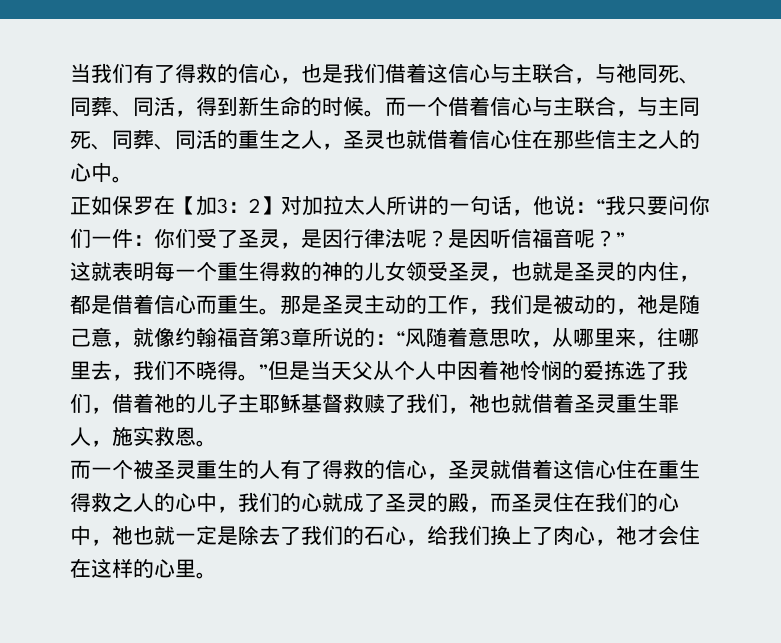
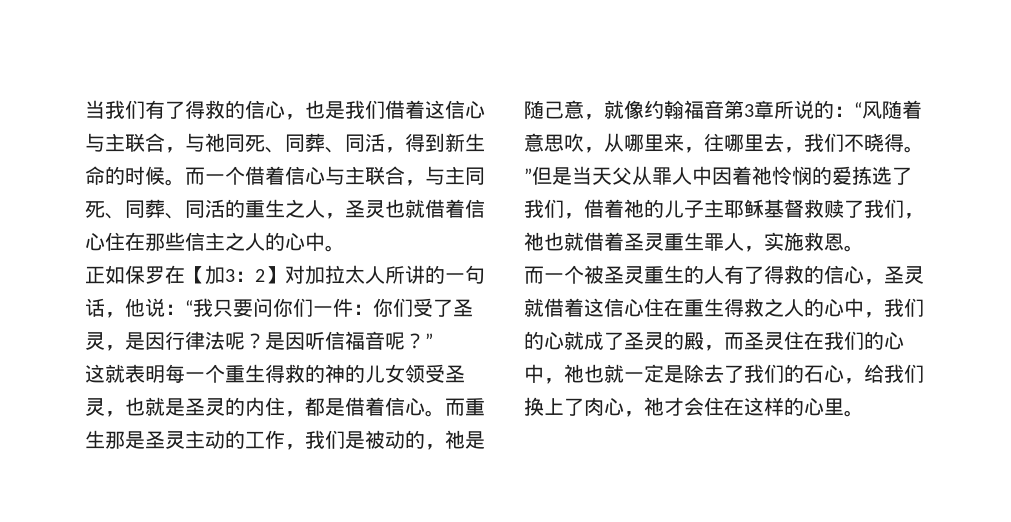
- 这就表明每一个重生得救的神的儿女领受圣灵，也就是圣灵的内住，都是借着信心而重生。那是圣灵主动的工作，我们是被动的，祂是随己意，就像约翰福音第3章所说的：
+ 这就表明每一个重生得救的神的儿女领受圣灵，也就是圣灵的内住，都是借着信心。而重生那是圣灵主动的工作，我们是被动的，祂是随己意，就像约翰福音第3章所说的：
- “风随着意思吹，从哪里来，往哪里去，我们不晓得。”但是当天父从个人中因着祂怜悯的爱拣选了我们，借着祂的儿子主耶稣基督救赎了我们，祂也就借着圣灵重生罪人，施实救恩。
+ “风随着意思吹，从哪里来，往哪里去，我们不晓得。”但是当天父从罪人中因着祂怜悯的爱拣选了我们，借着祂的儿子主耶稣基督救赎了我们，祂也就借着圣灵重生罪人，实施救恩。

